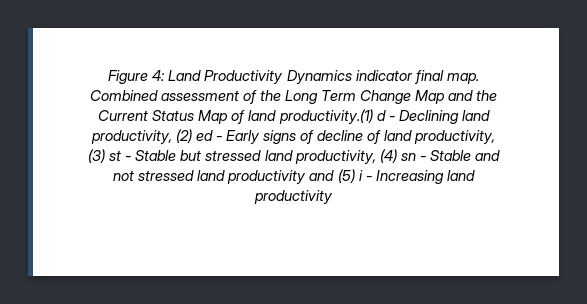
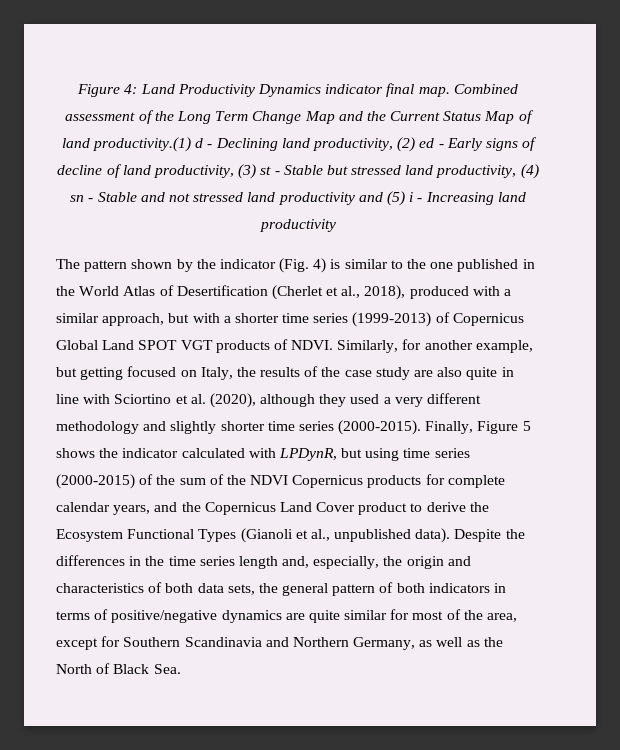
+ The pattern shown by the indicator (Fig. 4) is similar to the one published in the World Atlas of Desertification (Cherlet et al., 2018), produced with a similar approach, but with a shorter time series (1999-2013) of Copernicus Global Land SPOT VGT products of NDVI. Similarly, for another example, but getting focused on Italy, the results of the case study are also quite in line with Sciortino et al. (2020), although they used a very different methodology and slightly shorter time series (2000-2015). Finally, Figure 5 shows the indicator calculated with LPDynR, but using time series (2000-2015) of the sum of the NDVI Copernicus products for complete calendar years, and the Copernicus Land Cover product to derive the Ecosystem Functional Types (Gianoli et al., unpublished data). Despite the differences in the time series length and, especially, the origin and characteristics of both data sets, the general pattern of both indicators in terms of positive/negative dynamics are quite similar for most of the area, except for Southern Scandinavia and Northern Germany, as well as the North of Black Sea.

